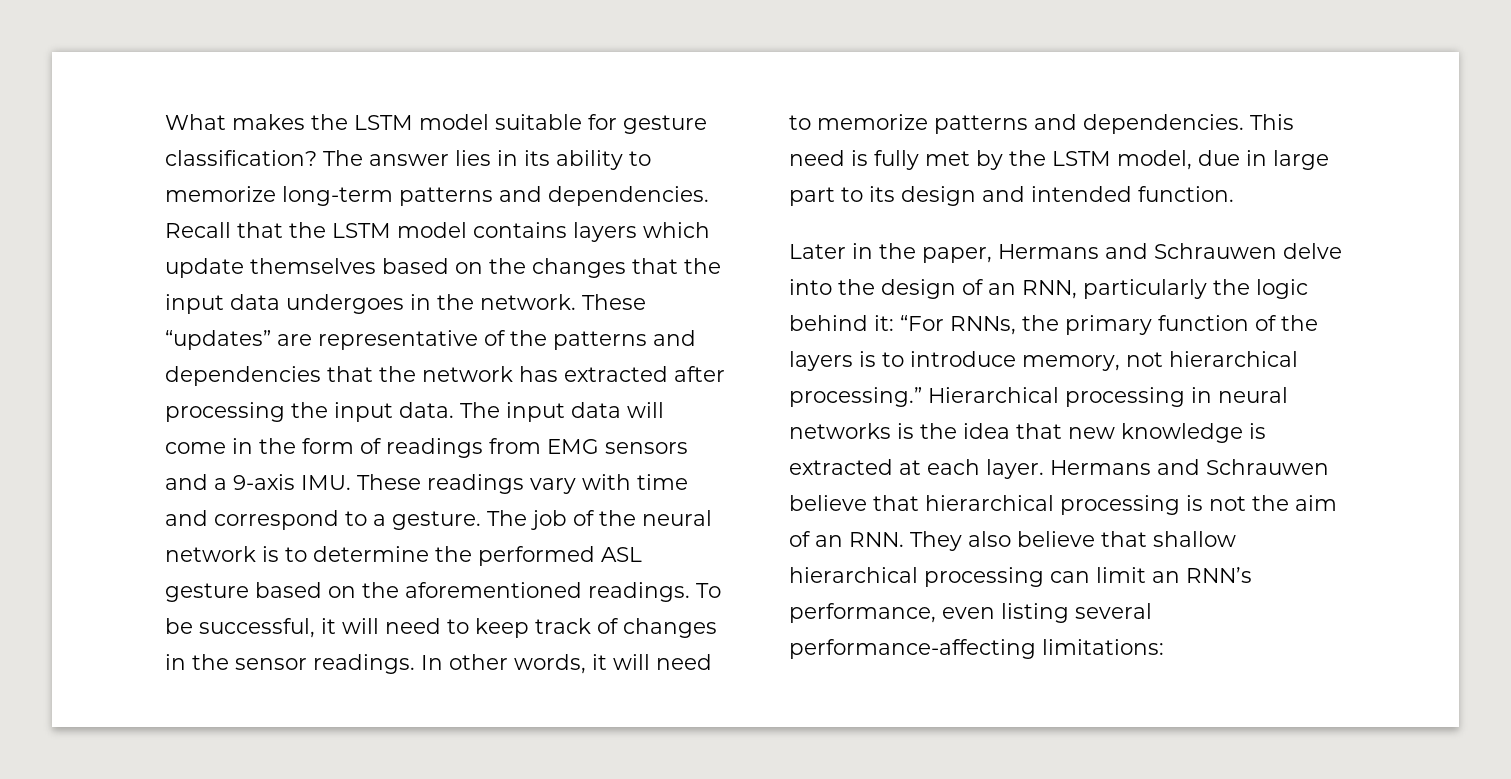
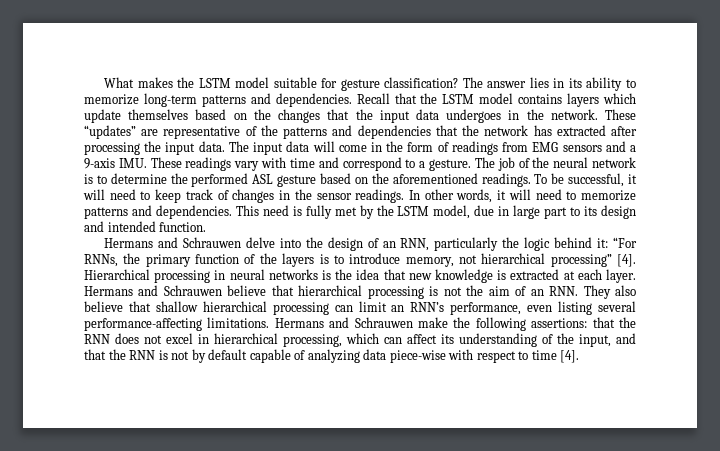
- Later in the paper, Hermans and Schrauwen delve into the design of an RNN, particularly the logic behind it: “For RNNs, the primary function of the layers is to introduce memory, not hierarchical processing.”
+ Hermans and Schrauwen delve into the design of an RNN, particularly the logic behind it: “For RNNs, the primary function of the layers is to introduce memory, not hierarchical processing” [4].
- Hermans and Schrauwen believe that hierarchical processing is not the aim of an RNN. They also believe that shallow hierarchical processing can limit an RNN’s performance, even listing several performance-affecting limitations:
+ Hermans and Schrauwen believe that hierarchical processing is not the aim of an RNN. They also believe that shallow hierarchical processing can limit an RNN’s performance, even listing several performance-affecting limitations. Hermans and Schrauwen make the following assertions: that the RNN does not excel in hierarchical processing, which can affect its understanding of the input, and that the RNN is not by default capable of analyzing data piece-wise with respect to time [4].

